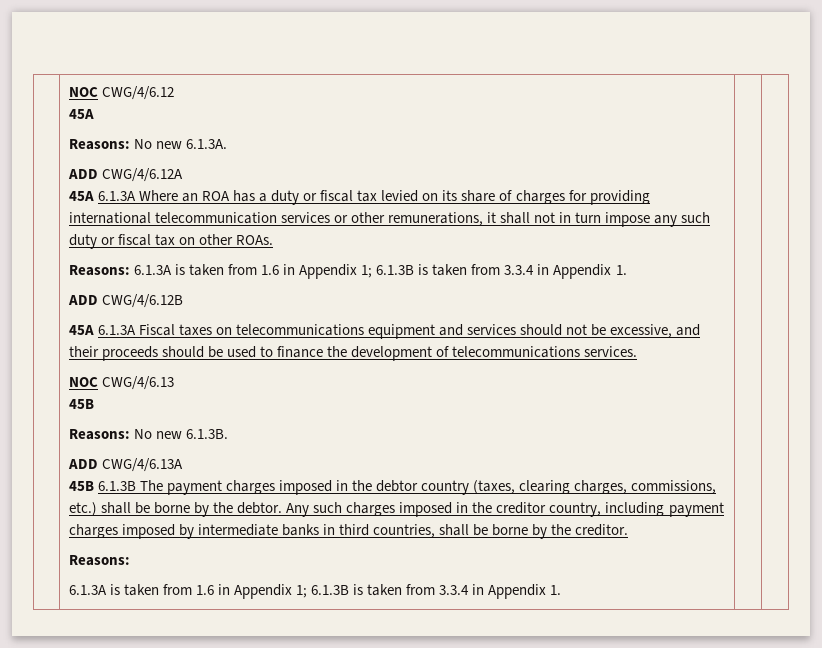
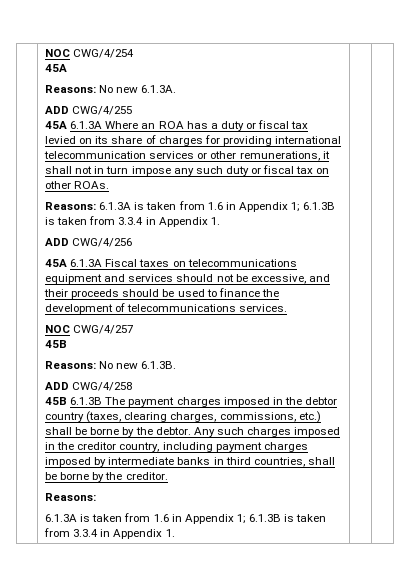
- NOC CWG/4/6.12
+ NOC CWG/4/254
- ADD CWG/4/6.12A
+ ADD CWG/4/255
- ADD CWG/4/6.12B
+ ADD CWG/4/256
- NOC CWG/4/6.13
+ NOC CWG/4/257
- ADD CWG/4/6.13A
+ ADD CWG/4/258

